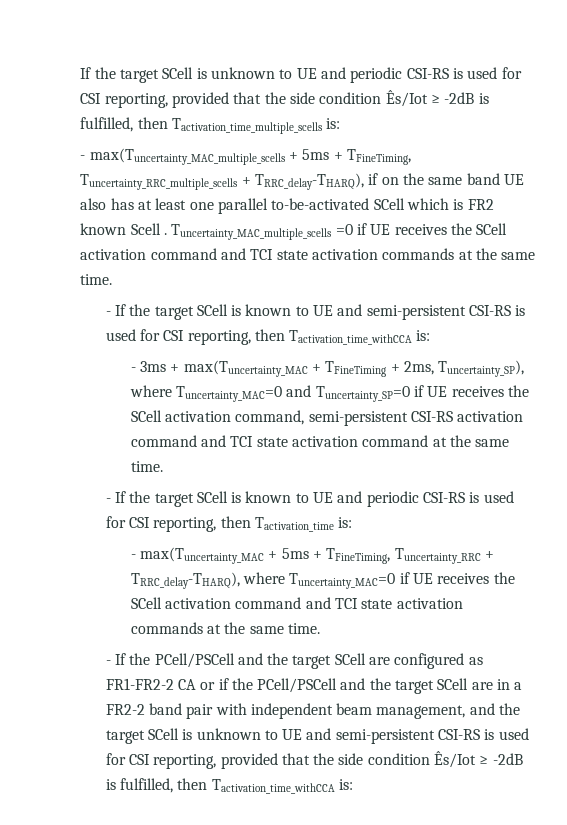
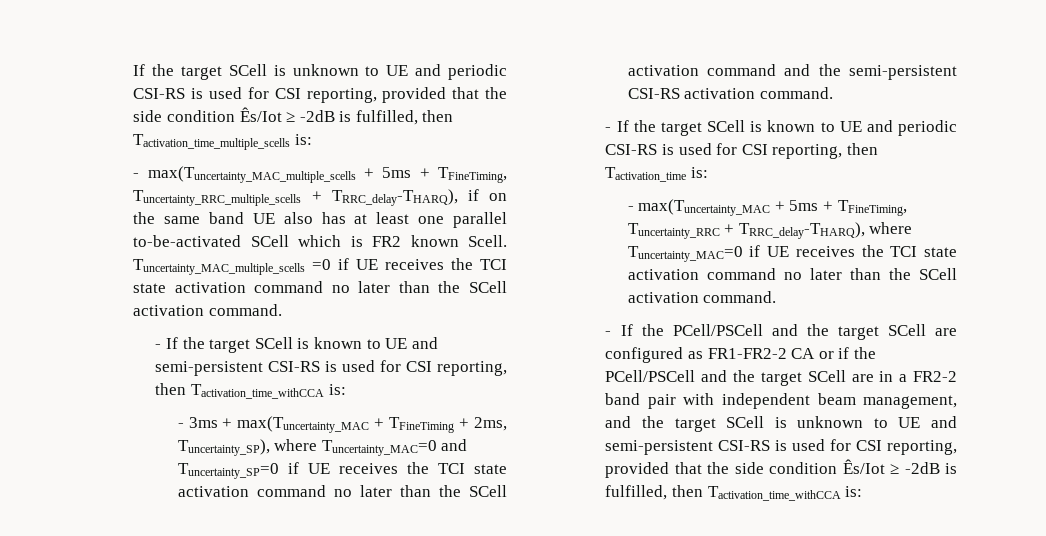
- - max(Tuncertainty_MAC_multiple_scells + 5ms + TFineTiming, Tuncertainty_RRC_multiple_scells + TRRC_delay-THARQ), if on the same band UE also has at least one parallel to-be-activated SCell which is FR2 known Scell .
+ - max(Tuncertainty_MAC_multiple_scells + 5ms + TFineTiming, Tuncertainty_RRC_multiple_scells + TRRC_delay-THARQ), if on the same band UE also has at least one parallel to-be-activated SCell which is FR2 known Scell.
- Tuncertainty_MAC_multiple_scells =0 if UE receives the SCell activation command and TCI state activation commands at the same time.
+ Tuncertainty_MAC_multiple_scells =0 if UE receives the TCI state activation command no later than the SCell activation command.
- - 3ms + max(Tuncertainty_MAC + TFineTiming + 2ms, Tuncertainty_SP), where Tuncertainty_MAC=0 and Tuncertainty_SP=0 if UE receives the SCell activation command, semi-persistent CSI-RS activation command and TCI state activation command at the same time.
+ - 3ms + max(Tuncertainty_MAC + TFineTiming + 2ms, Tuncertainty_SP), where Tuncertainty_MAC=0 and Tuncertainty_SP=0 if UE receives the TCI state activation command no later than the SCell activation command and the semi-persistent CSI-RS activation command.
- - max(Tuncertainty_MAC + 5ms + TFineTiming, Tuncertainty_RRC + TRRC_delay-THARQ), where Tuncertainty_MAC=0 if UE receives the SCell activation command and TCI state activation commands at the same time.
+ - max(Tuncertainty_MAC + 5ms + TFineTiming, Tuncertainty_RRC + TRRC_delay-THARQ), where Tuncertainty_MAC=0 if UE receives the TCI state activation command no later than the SCell activation command.

